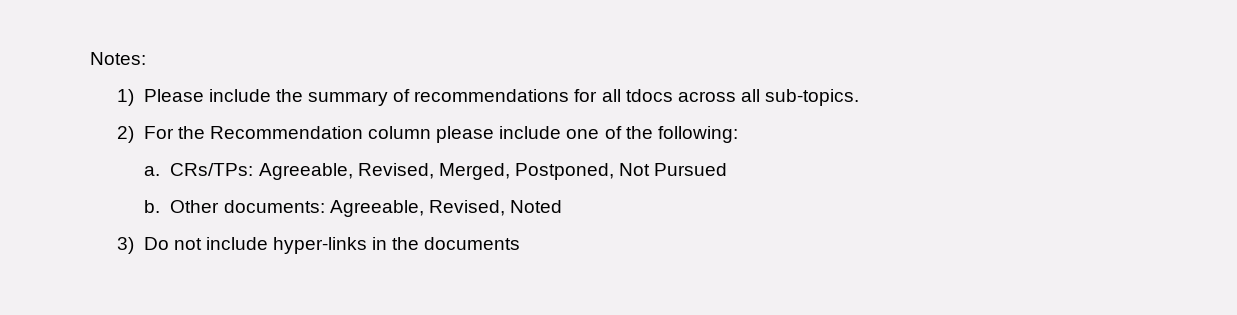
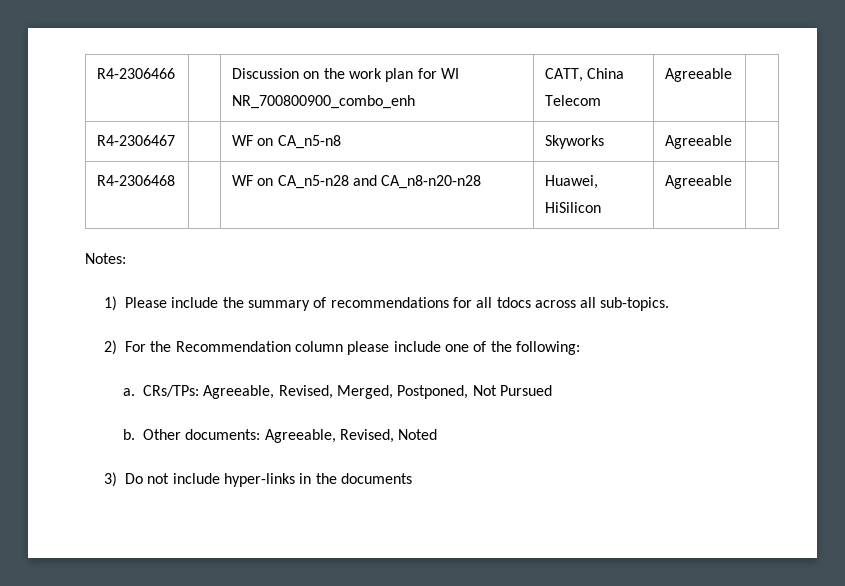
+ R4-2306466 | | Discussion on the work plan for WI NR_700800900_combo_enh | CATT, China Telecom | Agreeable |
+ R4-2306467 | | WF on CA_n5-n8 | Skyworks | Agreeable |
+ R4-2306468 | | WF on CA_n5-n28 and CA_n8-n20-n28 | Huawei, HiSilicon | Agreeable |

